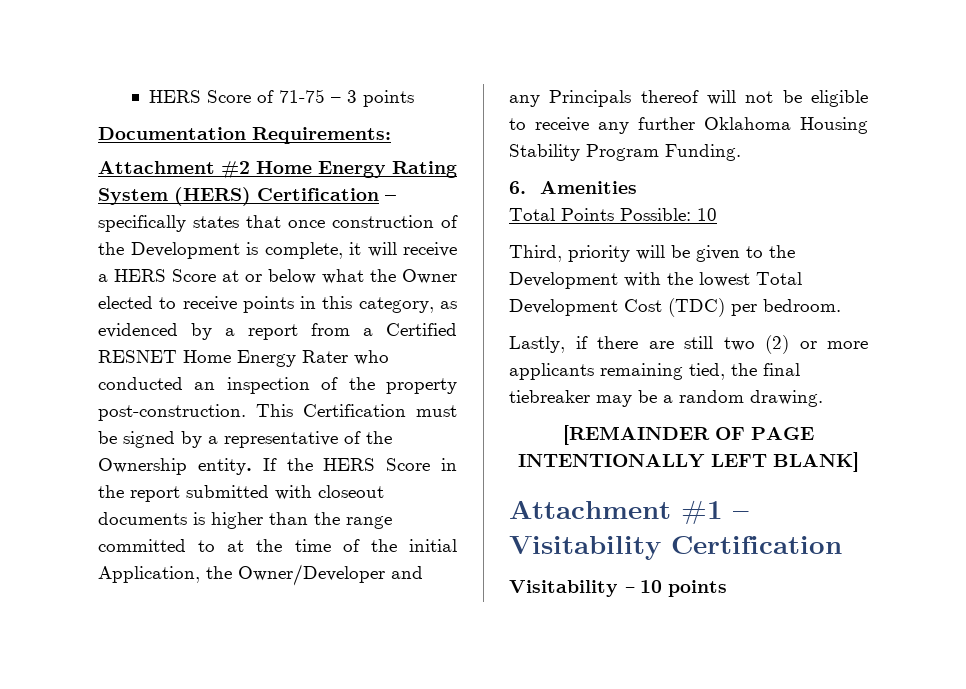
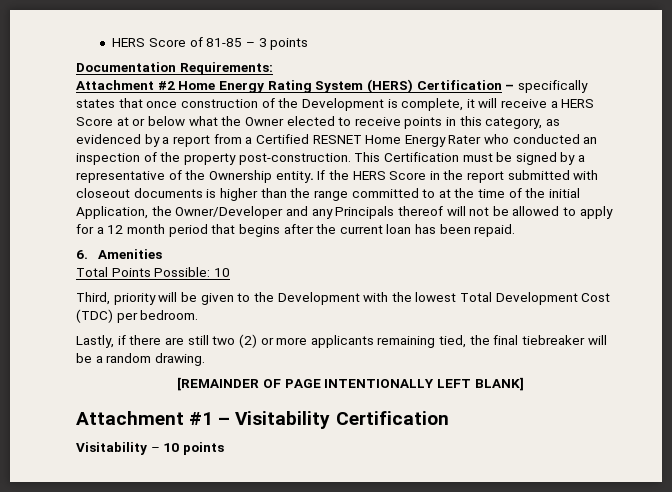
- HERS Score of 71-75 – 3 points
+ HERS Score of 81-85 – 3 points
- If the HERS Score in the report submitted with closeout documents is higher than the range committed to at the time of the initial Application, the Owner/Developer and any Principals thereof will not be eligible to receive any further Oklahoma Housing Stability Program Funding.
+ If the HERS Score in the report submitted with closeout documents is higher than the range committed to at the time of the initial Application, the Owner/Developer and any Principals thereof will not be allowed to apply for a 12 month period that begins after the current loan has been repaid.
- Lastly, if there are still two (2) or more applicants remaining tied, the final tiebreaker may be a random drawing.
+ Lastly, if there are still two (2) or more applicants remaining tied, the final tiebreaker will be a random drawing.

